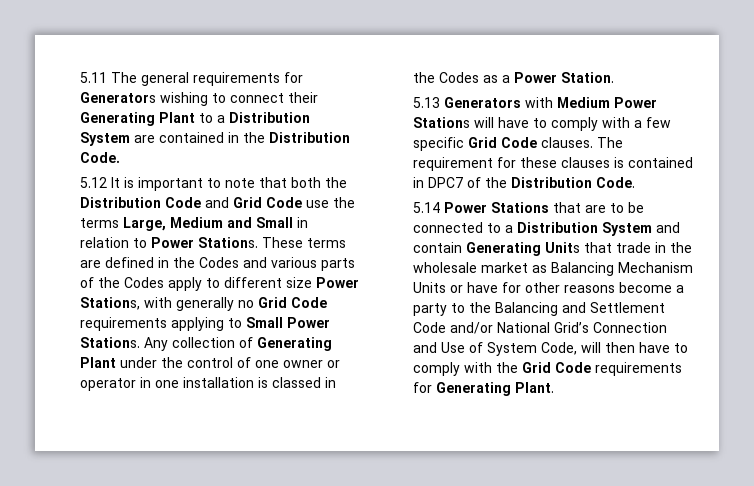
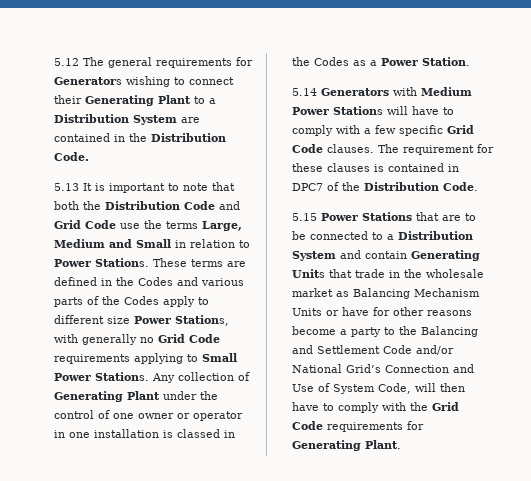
- 5.11 The general requirements for Generators wishing to connect their Generating Plant to a Distribution System are contained in the Distribution Code.
+ 5.12 The general requirements for Generators wishing to connect their Generating Plant to a Distribution System are contained in the Distribution Code.
- 5.12 It is important to note that both the Distribution Code and Grid Code use the terms Large, Medium and Small in relation to Power Stations.
+ 5.13 It is important to note that both the Distribution Code and Grid Code use the terms Large, Medium and Small in relation to Power Stations.
- 5.13 Generators with Medium Power Stations will have to comply with a few specific Grid Code clauses.
+ 5.14 Generators with Medium Power Stations will have to comply with a few specific Grid Code clauses.
- 5.14 Power Stations that are to be connected to a Distribution System and contain Generating Units that trade in the wholesale market as Balancing Mechanism Units or have for other reasons become a party to the Balancing and Settlement Code and/or National Grid’s Connection and Use of System Code, will then have to comply with the Grid Code requirements for Generating Plant.
+ 5.15 Power Stations that are to be connected to a Distribution System and contain Generating Units that trade in the wholesale market as Balancing Mechanism Units or have for other reasons become a party to the Balancing and Settlement Code and/or National Grid’s Connection and Use of System Code, will then have to comply with the Grid Code requirements for Generating Plant.

